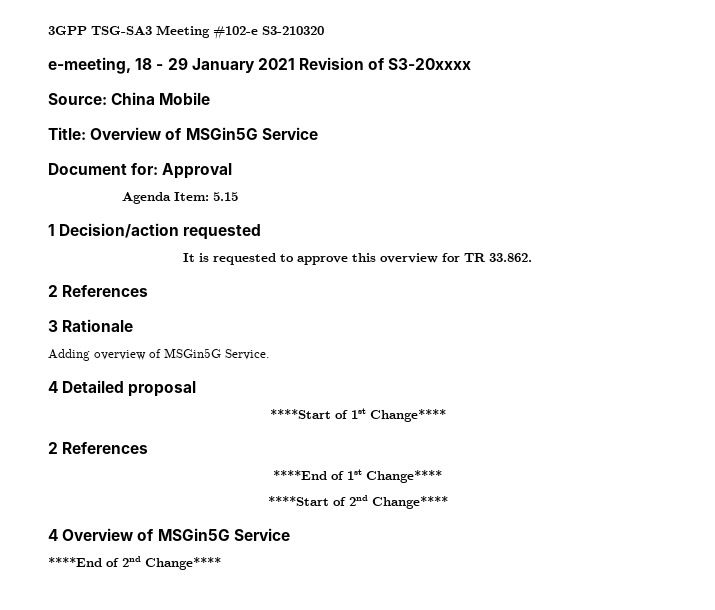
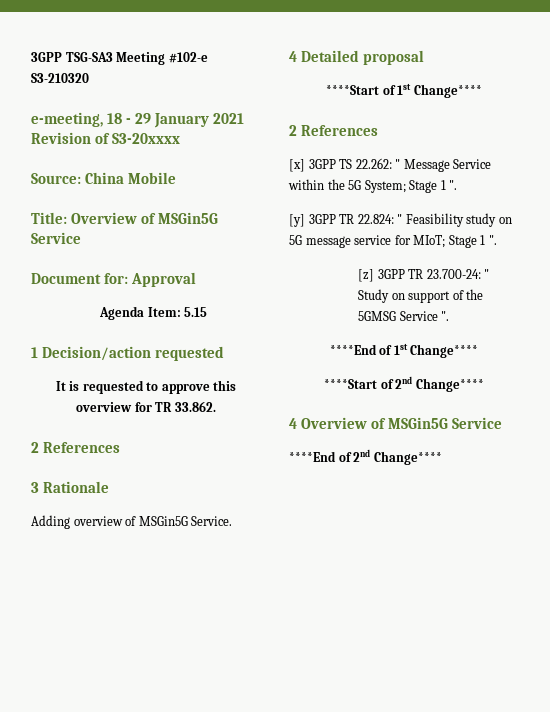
+ [x] 3GPP TS 22.262: " Message Service within the 5G System; Stage 1 ".
+ [y] 3GPP TR 22.824: " Feasibility study on 5G message service for MIoT; Stage 1 ".
+ [z] 3GPP TR 23.700-24: " Study on support of the 5GMSG Service ".

